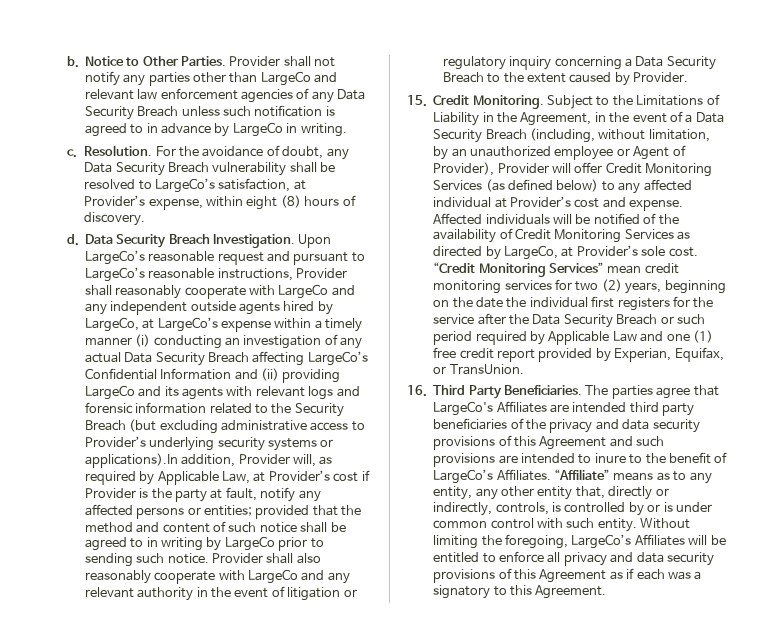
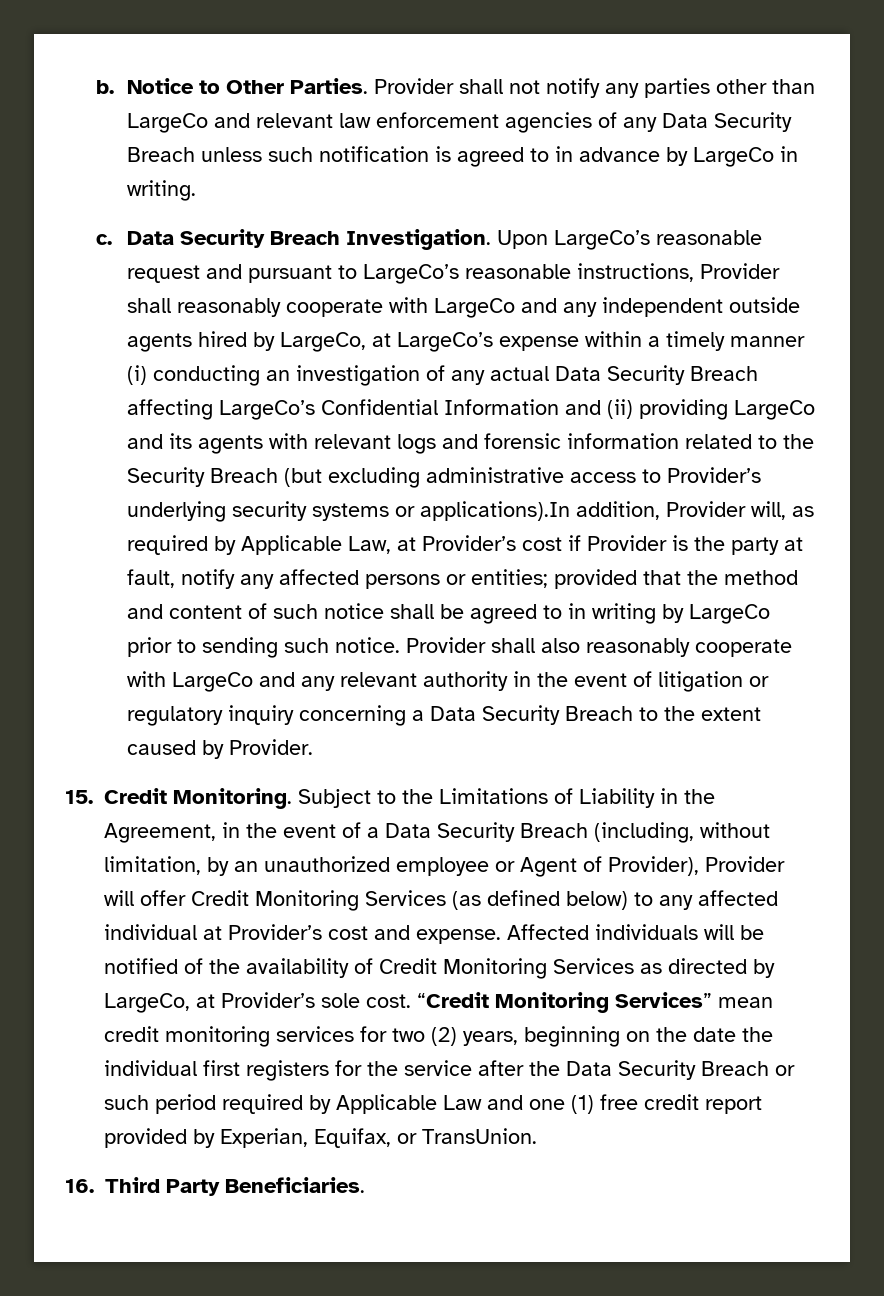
- Resolution. For the avoidance of doubt, any Data Security Breach vulnerability shall be resolved to LargeCo’s satisfaction, at Provider’s expense, within eight (8) hours of discovery.
- d.
- The parties agree that LargeCo's Affiliates are intended third party beneficiaries of the privacy and data security provisions of this Agreement and such provisions are intended to inure to the benefit of LargeCo’s Affiliates. “Affiliate” means as to any entity, any other entity that, directly or indirectly, controls, is controlled by or is under common control with such entity. Without limiting the foregoing, LargeCo’s Affiliates will be entitled to enforce all privacy and data security provisions of this Agreement as if each was a signatory to this Agreement.

